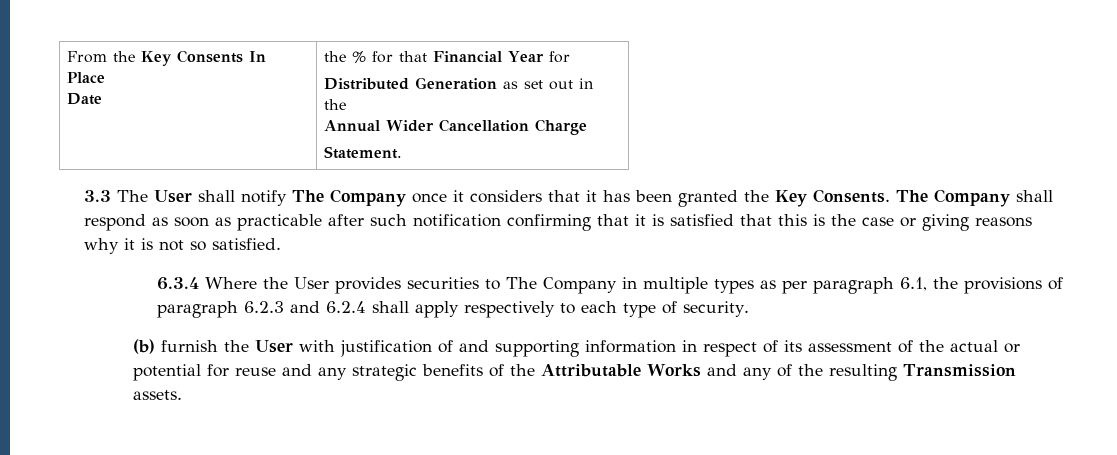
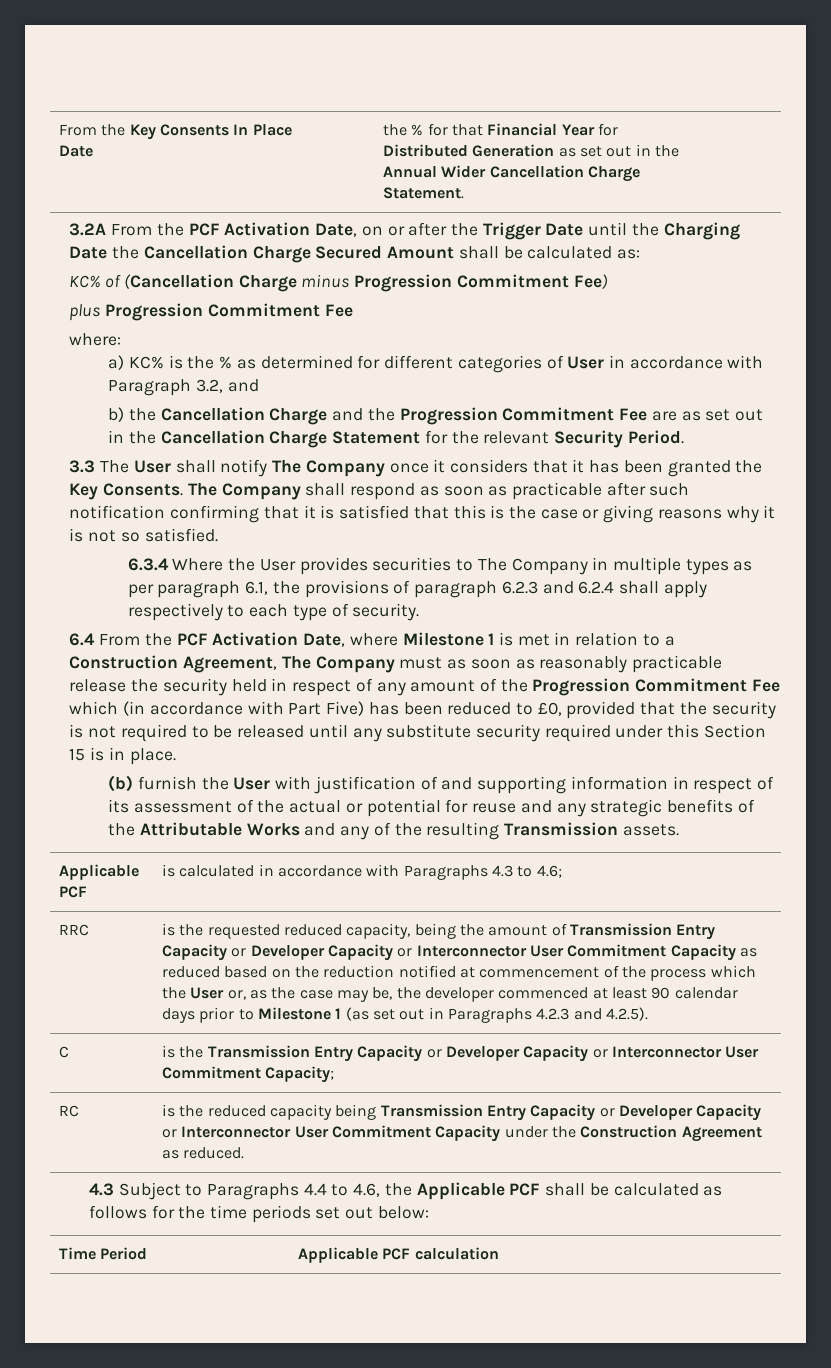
+ 3.2A From the PCF Activation Date, on or after the Trigger Date until the Charging Date the Cancellation Charge Secured Amount shall be calculated as:
+ KC% of (Cancellation Charge minus Progression Commitment Fee)
+ plus Progression Commitment Fee
+ where:
+ a) KC% is the % as determined for different categories of User in accordance with Paragraph 3.2, and
+ b) the Cancellation Charge and the Progression Commitment Fee are as set out in the Cancellation Charge Statement for the relevant Security Period.
+ 6.4 From the PCF Activation Date, where Milestone 1 is met in relation to a Construction Agreement, The Company must as soon as reasonably practicable release the security held in respect of any amount of the Progression Commitment Fee which (in accordance with Part Five) has been reduced to £0, provided that the security is not required to be released until any substitute security required under this Section 15 is in place.
+ Applicable PCF | is calculated in accordance with Paragraphs 4.3 to 4.6;
+ RRC | is the requested reduced capacity, being the amount of Transmission Entry Capacity or Developer Capacity or Interconnector User Commitment Capacity as reduced based on the reduction notified at commencement of the process which the User or, as the case may be, the developer commenced at least 90 calendar days prior to Milestone 1 (as set out in Paragraphs 4.2.3 and 4.2.5).
+ C | is the Transmission Entry Capacity or Developer Capacity or Interconnector User Commitment Capacity;
+ RC | is the reduced capacity being Transmission Entry Capacity or Developer Capacity or Interconnector User Commitment Capacity under the Construction Agreement as reduced.
+ 4.3 Subject to Paragraphs 4.4 to 4.6, the Applicable PCF shall be calculated as follows for the time periods set out below:
+ Time Period | Applicable PCF calculation

